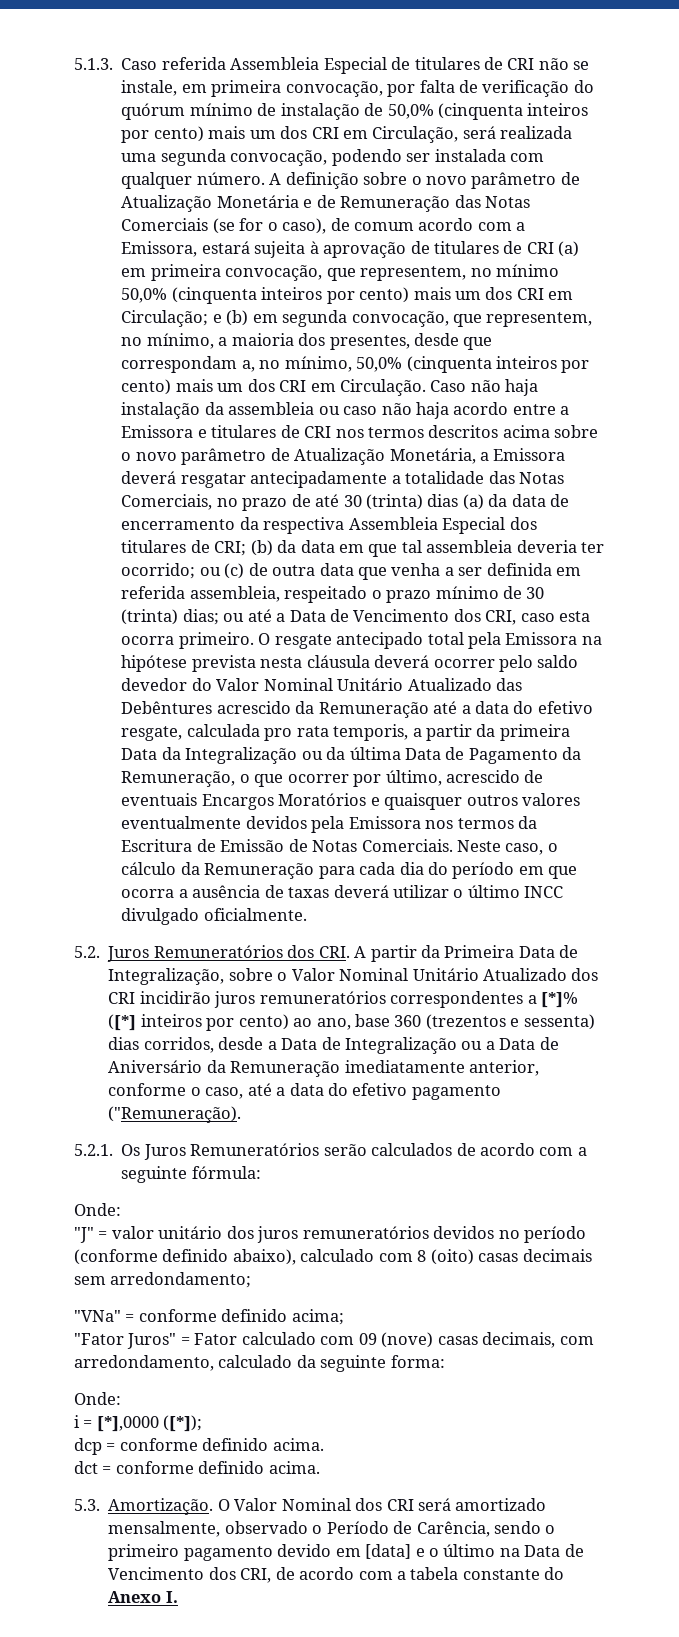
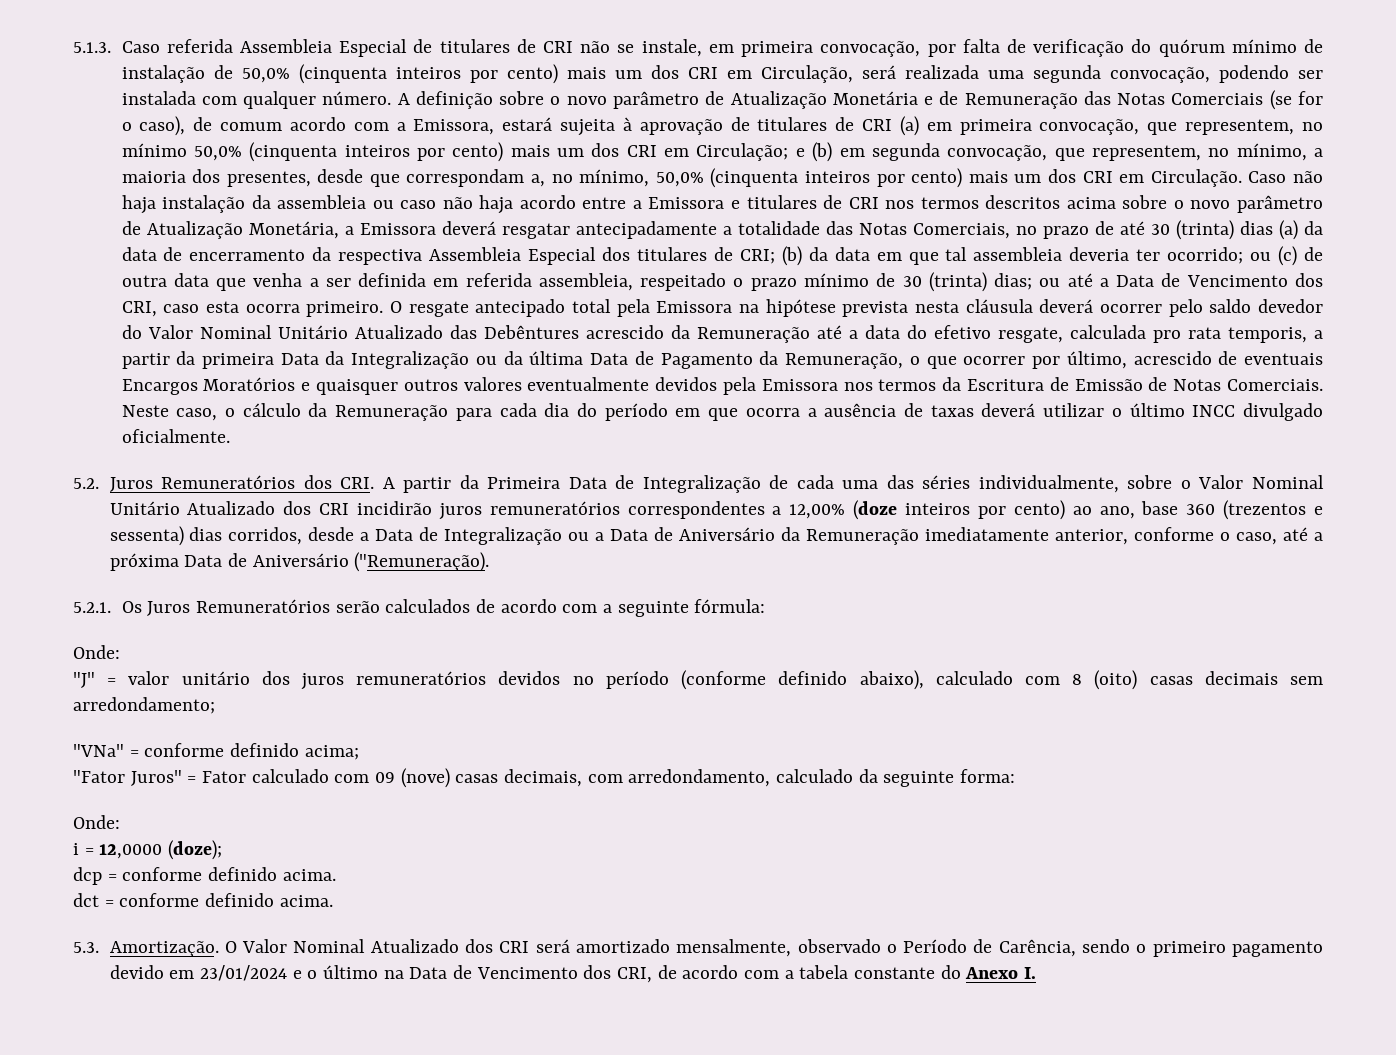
- 5.2. Juros Remuneratórios dos CRI. A partir da Primeira Data de Integralização, sobre o Valor Nominal Unitário Atualizado dos CRI incidirão juros remuneratórios correspondentes a [*]% ([*] inteiros por cento) ao ano, base 360 (trezentos e sessenta) dias corridos, desde a Data de Integralização ou a Data de Aniversário da Remuneração imediatamente anterior, conforme o caso, até a data do efetivo pagamento ("Remuneração).
+ 5.2. Juros Remuneratórios dos CRI. A partir da Primeira Data de Integralização de cada uma das séries individualmente, sobre o Valor Nominal Unitário Atualizado dos CRI incidirão juros remuneratórios correspondentes a 12,00% (doze inteiros por cento) ao ano, base 360 (trezentos e sessenta) dias corridos, desde a Data de Integralização ou a Data de Aniversário da Remuneração imediatamente anterior, conforme o caso, até a próxima Data de Aniversário ("Remuneração).
- i = [*],0000 ([*]);
+ i = 12,0000 (doze);
- O Valor Nominal dos CRI será amortizado mensalmente, observado o Período de Carência, sendo o primeiro pagamento devido em [data] e o último na Data de Vencimento dos CRI, de acordo com a tabela constante do Anexo I.
+ O Valor Nominal Atualizado dos CRI será amortizado mensalmente, observado o Período de Carência, sendo o primeiro pagamento devido em 23/01/2024 e o último na Data de Vencimento dos CRI, de acordo com a tabela constante do Anexo I.

